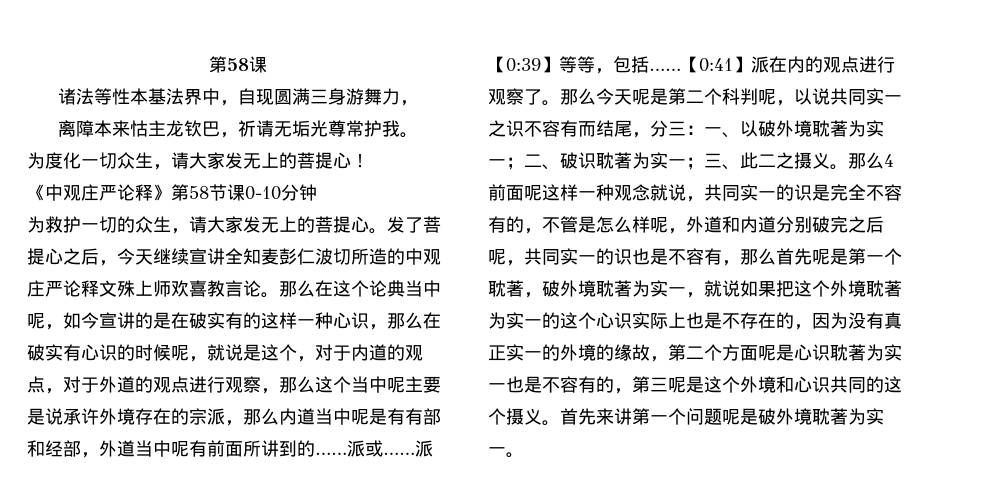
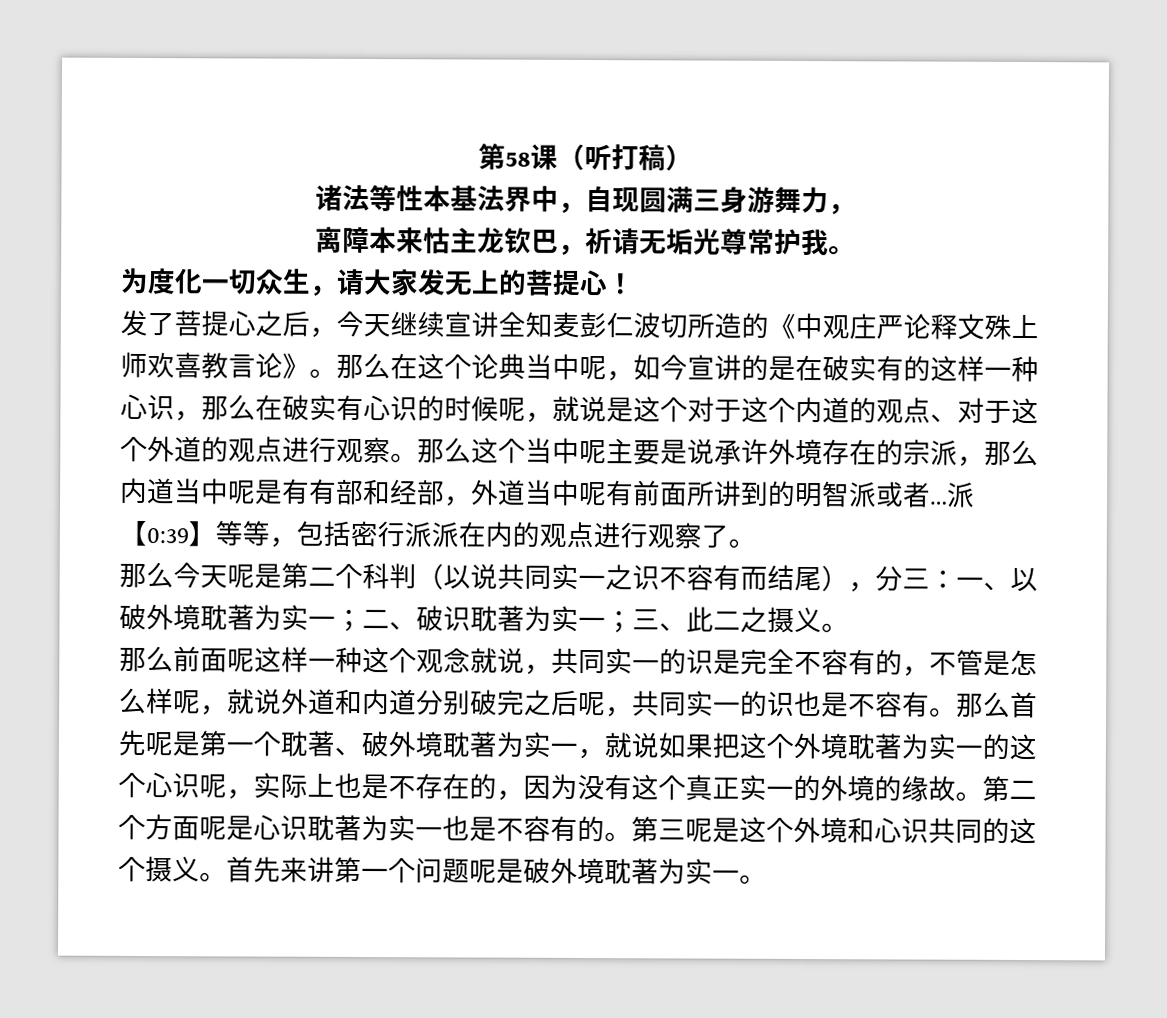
- 第58课
+ 第58课（听打稿）
- 《中观庄严论释》第58节课0-10分钟
- 为救护一切的众生，请大家发无上的菩提心。发了菩提心之后，今天继续宣讲全知麦彭仁波切所造的中观庄严论释文殊上师欢喜教言论。
+ 发了菩提心之后，今天继续宣讲全知麦彭仁波切所造的《中观庄严论释文殊上师欢喜教言论》。
- 那么在这个论典当中呢，如今宣讲的是在破实有的这样一种心识，那么在破实有心识的时候呢，就说是这个，对于内道的观点，对于外道的观点进行观察，那么这个当中呢主要是说承许外境存在的宗派，那么内道当中呢是有有部和经部，外道当中呢有前面所讲到的……派或……
+ 那么在这个论典当中呢，如今宣讲的是在破实有的这样一种心识，那么在破实有心识的时候呢，就说是这个对于这个内道的观点、对于这个外道的观点进行观察。那么这个当中呢主要是说承许外境存在的宗派，那么内道当中呢是有有部和经部，外道当中呢有前面所讲到的明智派或者…
- 派【0:39】等等，包括……【0:41】派在内的观点进行观察了。那么今天呢是第二个科判呢，以说共同实一之识不容有而结尾，分三：
+ 派【0:39】等等，包括密行派派在内的观点进行观察了。
+ 那么今天呢是第二个科判（以说共同实一之识不容有而结尾），分三：
- 三、此二之摄义。那么4前面呢这样一种观念就说，共同实一的识是完全不容有的，不管是怎么样呢，外道和内道分别破完之后呢，共同实一的识也是不容有，那么首先呢是第一个耽著，破外境耽著为实一，就说如果把这个外境耽著为实一的这个心识实际上也是不存在的，因为没有真正实一的外境的缘故，第二个方面呢是心识耽著为实一也是不容有的，第三呢是这个外境和心识共同的这个摄义。
+ 三、此二之摄义。
+ 那么前面呢这样一种这个观念就说，共同实一的识是完全不容有的，不管是怎么样呢，就说外道和内道分别破完之后呢，共同实一的识也是不容有。那么首先呢是第一个耽著、破外境耽著为实一，就说如果把这个外境耽著为实一的这个心识呢，实际上也是不存在的，因为没有这个真正实一的外境的缘故。第二个方面呢是心识耽著为实一也是不容有的。第三呢是这个外境和心识共同的这个摄义。

